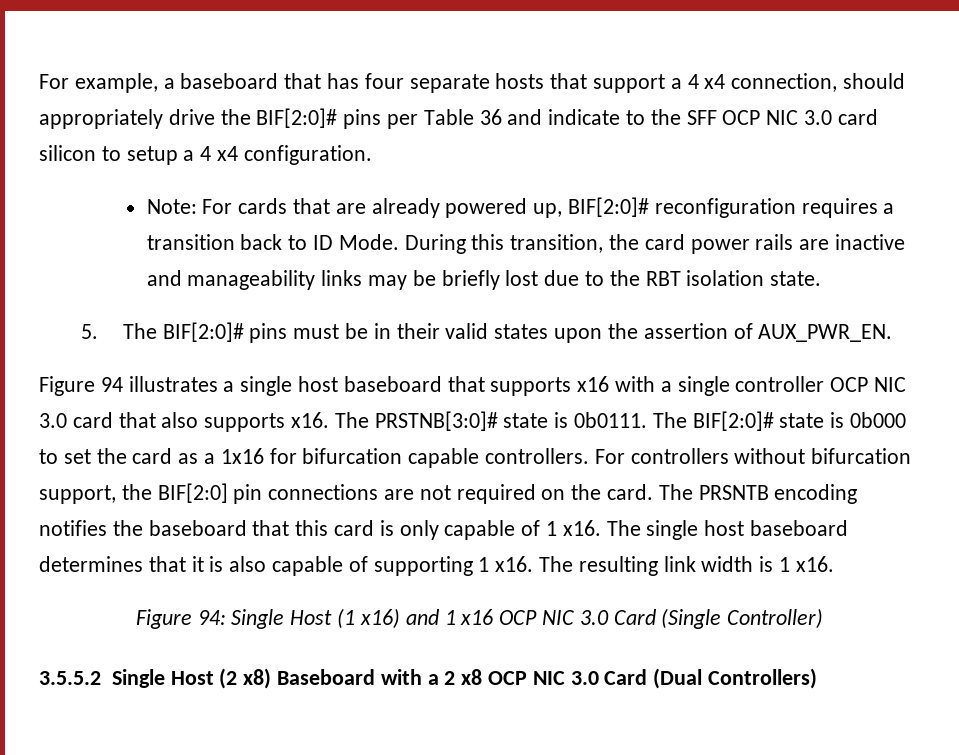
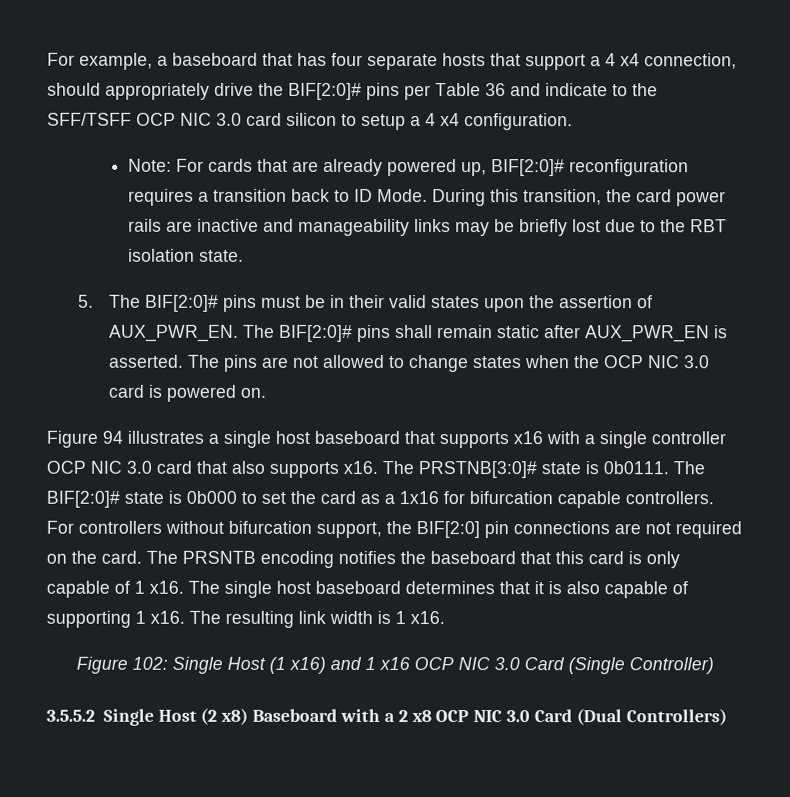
- For example, a baseboard that has four separate hosts that support a 4 x4 connection, should appropriately drive the BIF[2:0]# pins per Table 36 and indicate to the SFF OCP NIC 3.0 card silicon to setup a 4 x4 configuration.
+ For example, a baseboard that has four separate hosts that support a 4 x4 connection, should appropriately drive the BIF[2:0]# pins per Table 36 and indicate to the SFF/TSFF OCP NIC 3.0 card silicon to setup a 4 x4 configuration.
+ The BIF[2:0]# pins shall remain static after AUX_PWR_EN is asserted. The pins are not allowed to change states when the OCP NIC 3.0 card is powered on.
- Figure 94: Single Host (1 x16) and 1 x16 OCP NIC 3.0 Card (Single Controller)
+ Figure 102: Single Host (1 x16) and 1 x16 OCP NIC 3.0 Card (Single Controller)

